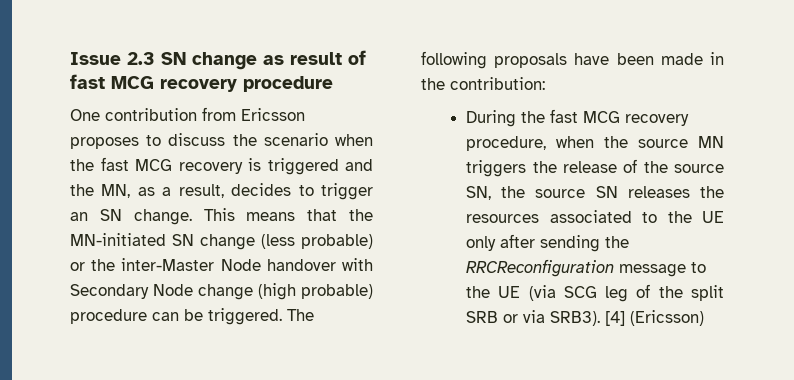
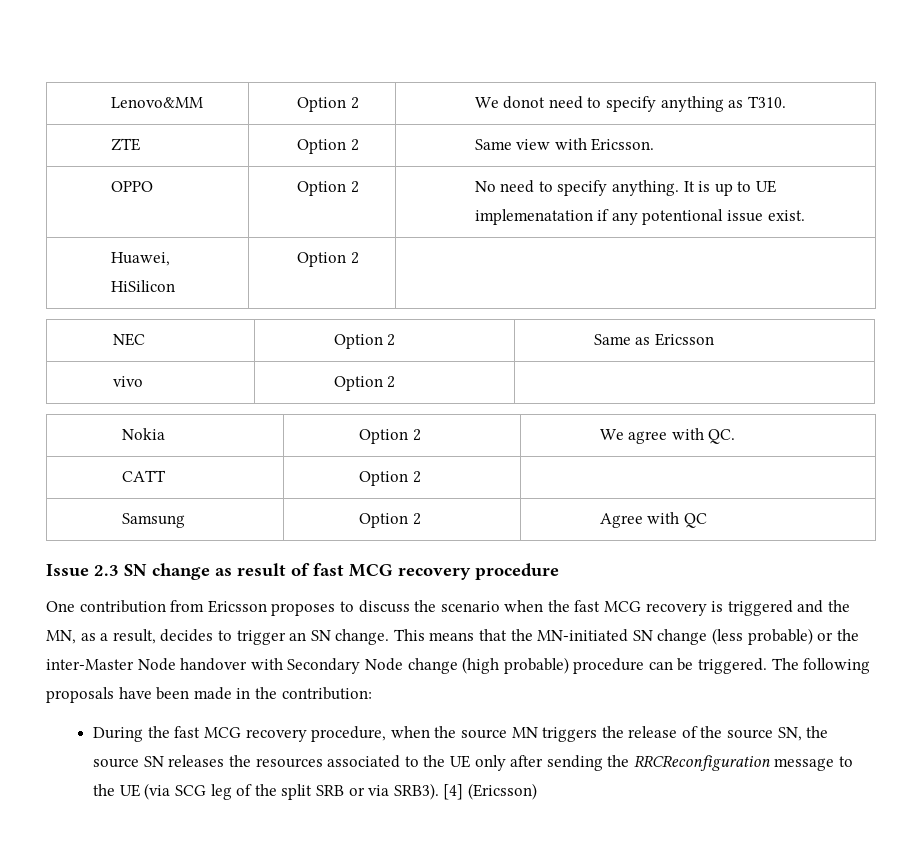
+ Lenovo&MM | Option 2 | We donot need to specify anything as T310.
+ ZTE | Option 2 | Same view with Ericsson.
+ OPPO | Option 2 | No need to specify anything. It is up to UE implemenatation if any potentional issue exist.
+ Huawei, HiSilicon | Option 2 |
+ NEC | Option 2 | Same as Ericsson
+ vivo | Option 2 |
+ Nokia | Option 2 | We agree with QC.
+ CATT | Option 2 |
+ Samsung | Option 2 | Agree with QC

